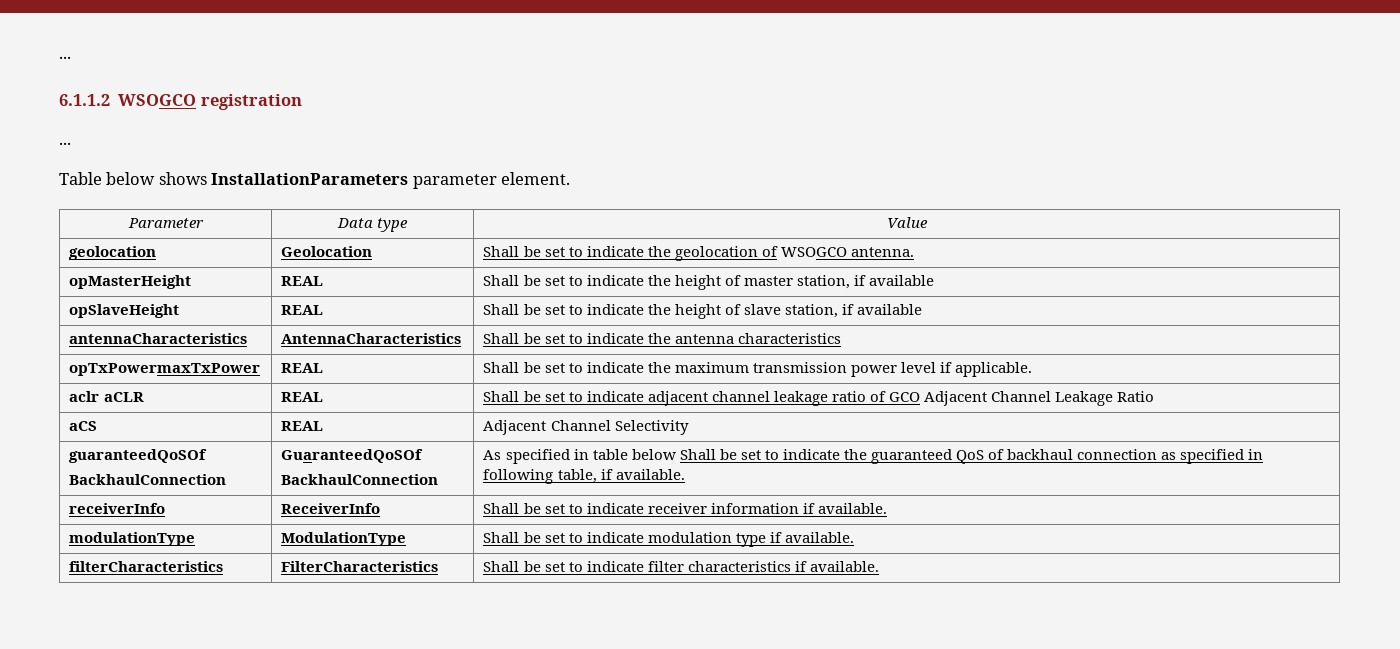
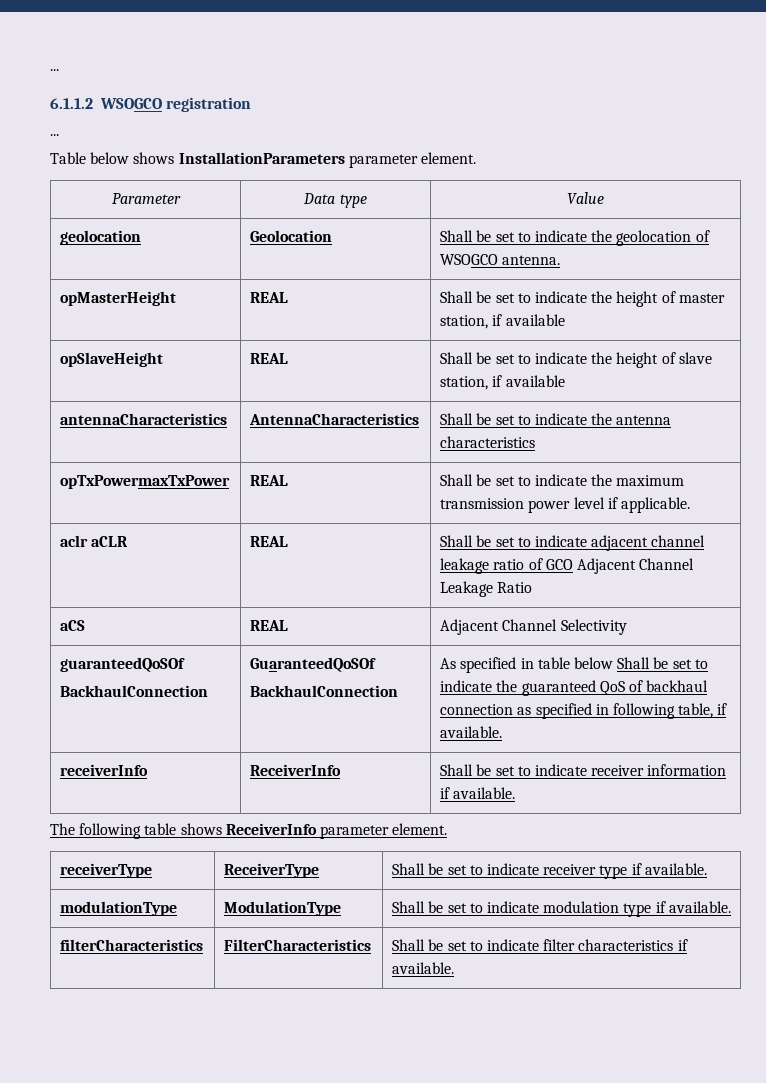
+ The following table shows ReceiverInfo parameter element.
+ receiverType | ReceiverType | Shall be set to indicate receiver type if available.

